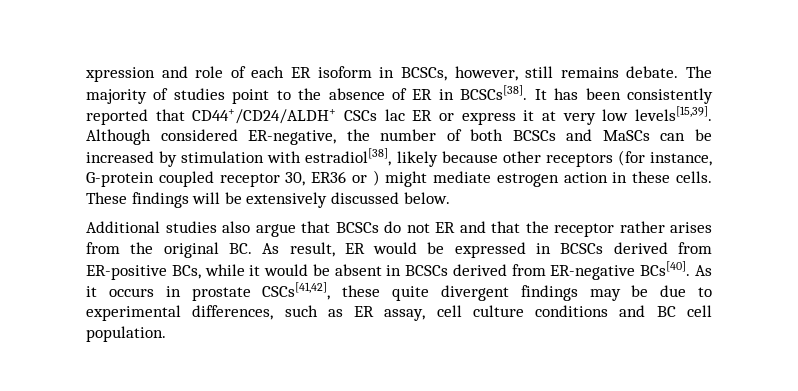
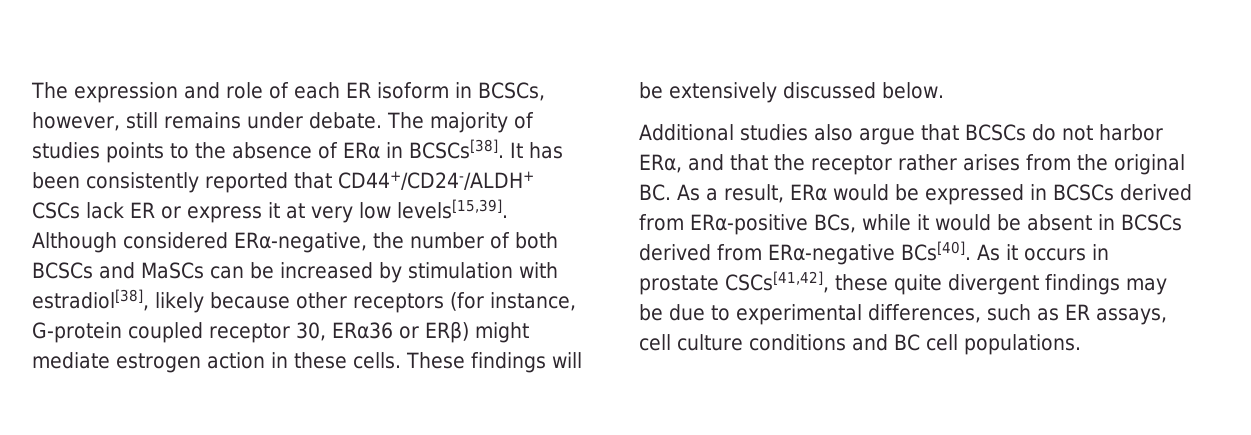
- xpression and role of each ER isoform in BCSCs, however, still remains debate.
+ The expression and role of each ER isoform in BCSCs, however, still remains under debate.
- The majority of studies point to the absence of ER in BCSCs[38].
+ The majority of studies points to the absence of ERα in BCSCs[38].
- It has been consistently reported that CD44+/CD24/ALDH+ CSCs lac ER or express it at very low levels[15,39].
+ It has been consistently reported that CD44+/CD24-/ALDH+ CSCs lack ER or express it at very low levels[15,39].
- Although considered ER-negative, the number of both BCSCs and MaSCs can be increased by stimulation with estradiol[38], likely because other receptors (for instance, G-protein coupled receptor 30, ER36 or ) might mediate estrogen action in these cells.
+ Although considered ERα-negative, the number of both BCSCs and MaSCs can be increased by stimulation with estradiol[38], likely because other receptors (for instance, G-protein coupled receptor 30, ERα36 or ERβ) might mediate estrogen action in these cells.
- Additional studies also argue that BCSCs do not ER and that the receptor rather arises from the original BC. As result, ER would be expressed in BCSCs derived from ER-positive BCs, while it would be absent in BCSCs derived from ER-negative BCs[40].
+ Additional studies also argue that BCSCs do not harbor ERα, and that the receptor rather arises from the original BC. As a result, ERα would be expressed in BCSCs derived from ERα-positive BCs, while it would be absent in BCSCs derived from ERα-negative BCs[40].
- As it occurs in prostate CSCs[41,42], these quite divergent findings may be due to experimental differences, such as ER assay, cell culture conditions and BC cell population.
+ As it occurs in prostate CSCs[41,42], these quite divergent findings may be due to experimental differences, such as ER assays, cell culture conditions and BC cell populations.

